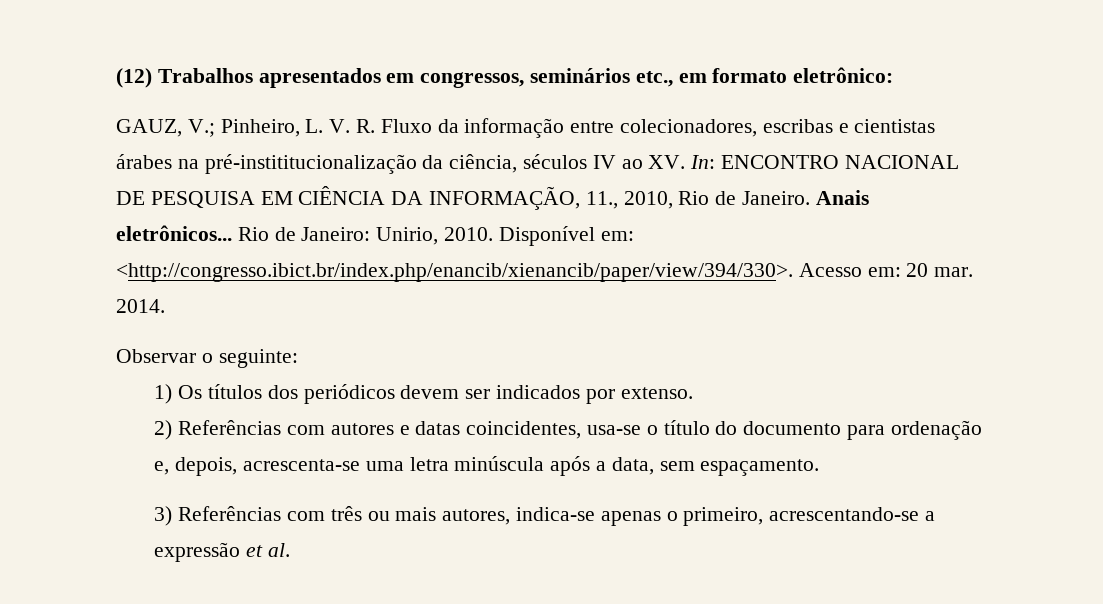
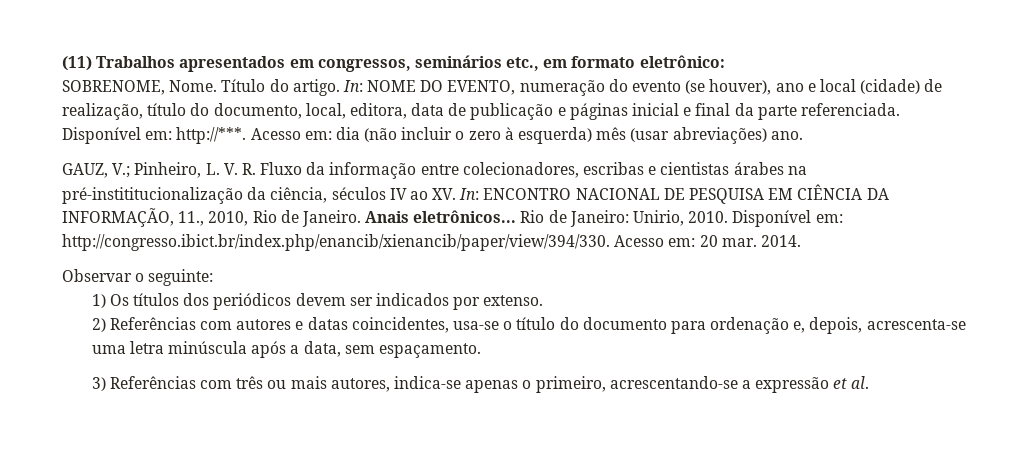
- (12) Trabalhos apresentados em congressos, seminários etc., em formato eletrônico:
+ (11) Trabalhos apresentados em congressos, seminários etc., em formato eletrônico:
+ SOBRENOME, Nome. Título do artigo. In: NOME DO EVENTO, numeração do evento (se houver), ano e local (cidade) de realização, título do documento, local, editora, data de publicação e páginas inicial e final da parte referenciada. Disponível em: http://***. Acesso em: dia (não incluir o zero à esquerda) mês (usar abreviações) ano.
- Disponível em: <http://congresso.ibict.br/index.php/enancib/xienancib/paper/view/394/330>. Acesso em: 20 mar.
+ Disponível em: http://congresso.ibict.br/index.php/enancib/xienancib/paper/view/394/330. Acesso em: 20 mar.

